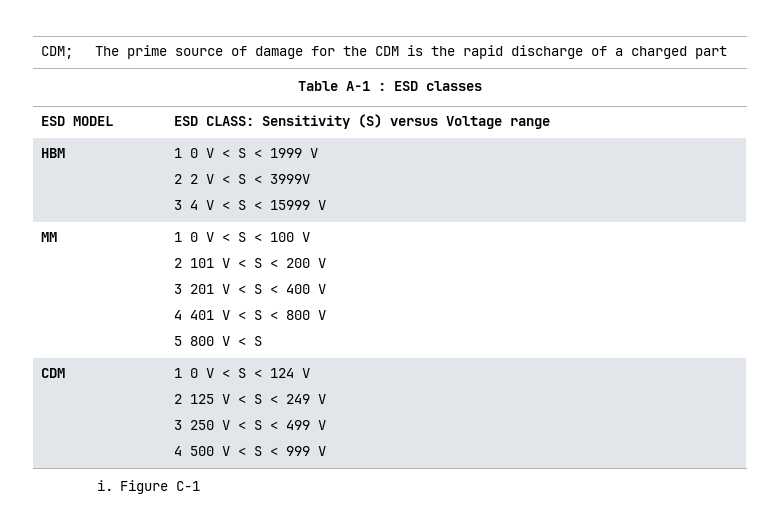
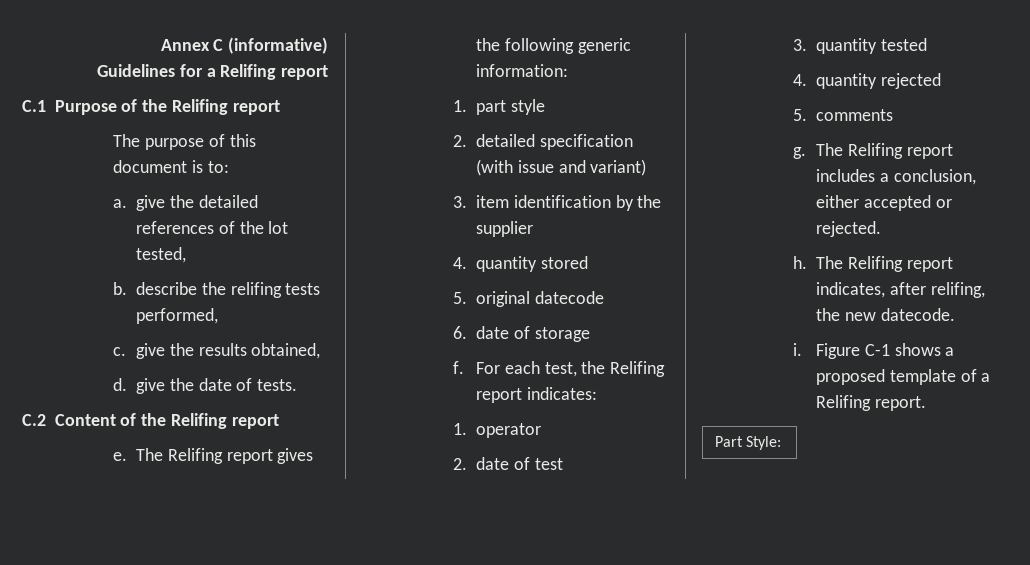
- CDM; | The prime source of damage for the CDM is the rapid discharge of a charged part
- Table A-1 : ESD classes
- ESD MODEL | ESD CLASS: Sensitivity (S) versus Voltage range
- HBM | 1 0 V < S < 1999 V
- 2 2 V < S < 3999V
- 3 4 V < S < 15999 V
- MM | 1 0 V < S < 100 V
- 2 101 V < S < 200 V
- 3 201 V < S < 400 V
- 4 401 V < S < 800 V
- 5 800 V < S
- CDM | 1 0 V < S < 124 V
- 2 125 V < S < 249 V
- 3 250 V < S < 499 V
- 4 500 V < S < 999 V
- i. Figure C-1
+ Annex C (informative)
+ Guidelines for a Relifing report
+ C.1 Purpose of the Relifing report
+ The purpose of this document is to:
+ a. give the detailed references of the lot tested,
+ b. describe the relifing tests performed,
+ c. give the results obtained,
+ d. give the date of tests.
+ C.2 Content of the Relifing report
+ e. The Relifing report gives the following generic information:
+ 1. part style
+ 2. detailed specification (with issue and variant)
+ 3. item identification by the supplier
+ 4. quantity stored
+ 5. original datecode
+ 6. date of storage
+ f. For each test, the Relifing report indicates:
+ 1. operator
+ 2. date of test
+ 3. quantity tested
+ 4. quantity rejected
+ 5. comments
+ g. The Relifing report includes a conclusion, either accepted or rejected.
+ h. The Relifing report indicates, after relifing, the new datecode.
+ i. Figure C-1 shows a proposed template of a Relifing report.
+ Part Style:

